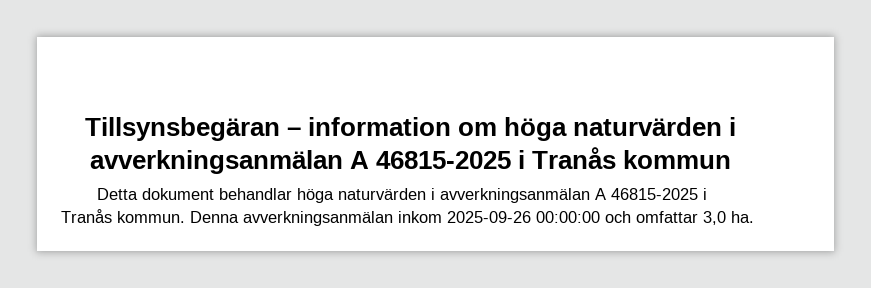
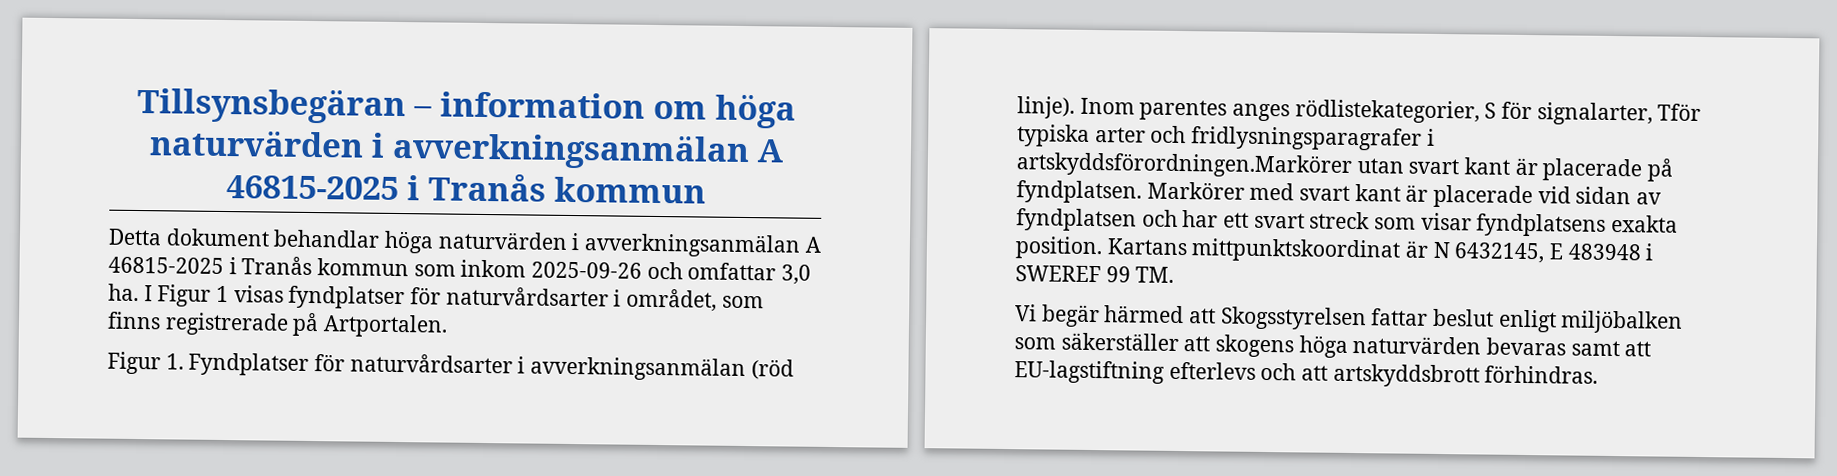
- Detta dokument behandlar höga naturvärden i avverkningsanmälan A 46815-2025 i Tranås kommun. Denna avverkningsanmälan inkom 2025-09-26 00:00:00 och omfattar 3,0 ha.
+ Detta dokument behandlar höga naturvärden i avverkningsanmälan A 46815-2025 i Tranås kommun som inkom 2025-09-26 och omfattar 3,0 ha.
+ I Figur 1 visas fyndplatser för naturvårdsarter i området, som finns registrerade på Artportalen.
+ Figur 1. Fyndplatser för naturvårdsarter i avverkningsanmälan (röd linje). Inom parentes anges rödlistekategorier, S för signalarter, Tför typiska arter och fridlysningsparagrafer i artskyddsförordningen.Markörer utan svart kant är placerade på fyndplatsen. Markörer med svart kant är placerade vid sidan av fyndplatsen och har ett svart streck som visar fyndplatsens exakta position. Kartans mittpunktskoordinat är N 6432145, E 483948 i SWEREF 99 TM.
+ Vi begär härmed att Skogsstyrelsen fattar beslut enligt miljöbalken som säkerställer att skogens höga naturvärden bevaras samt att EU-lagstiftning efterlevs och att artskyddsbrott förhindras.

